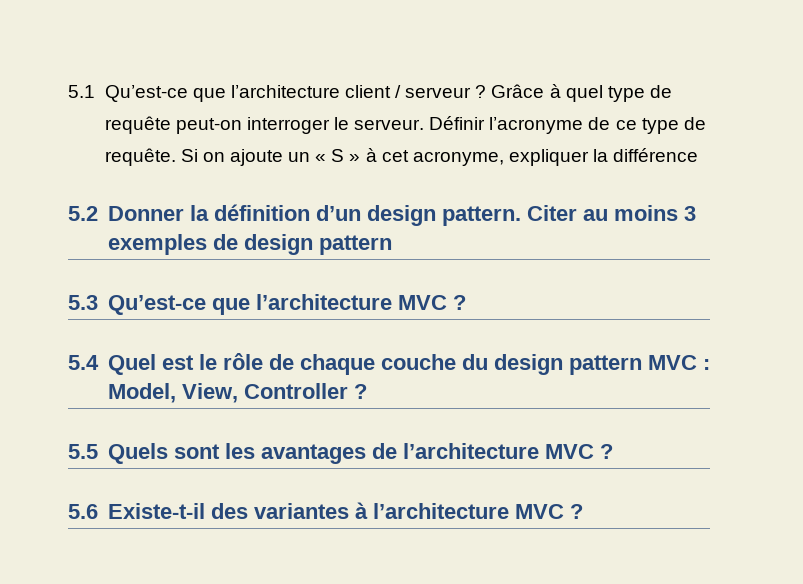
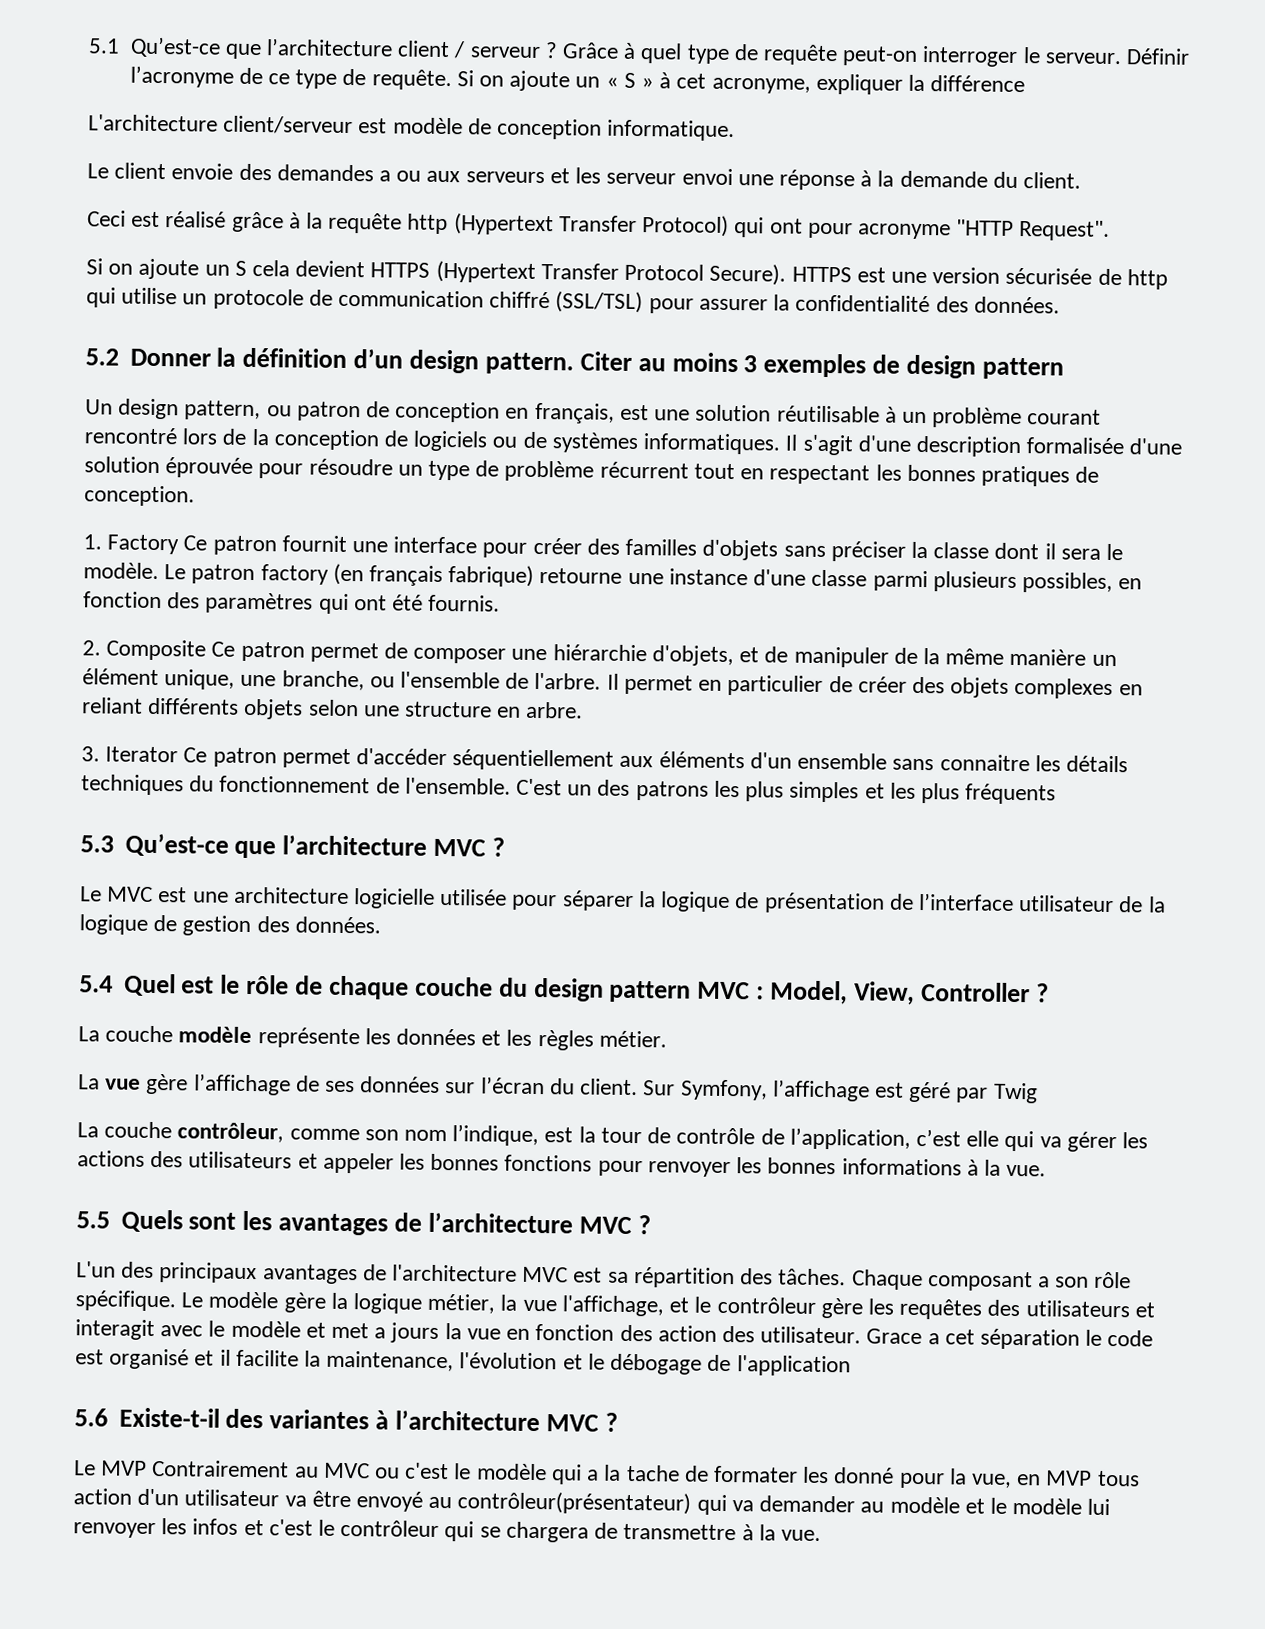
+ L'architecture client/serveur est modèle de conception informatique.
+ Le client envoie des demandes a ou aux serveurs et les serveur envoi une réponse à la demande du client.
+ Ceci est réalisé grâce à la requête http (Hypertext Transfer Protocol) qui ont pour acronyme "HTTP Request".
+ Si on ajoute un S cela devient HTTPS (Hypertext Transfer Protocol Secure). HTTPS est une version sécurisée de http qui utilise un protocole de communication chiffré (SSL/TSL) pour assurer la confidentialité des données.
+ Un design pattern, ou patron de conception en français, est une solution réutilisable à un problème courant rencontré lors de la conception de logiciels ou de systèmes informatiques. Il s'agit d'une description formalisée d'une solution éprouvée pour résoudre un type de problème récurrent tout en respectant les bonnes pratiques de conception.
+ 1. Factory Ce patron fournit une interface pour créer des familles d'objets sans préciser la classe dont il sera le modèle. Le patron factory (en français fabrique) retourne une instance d'une classe parmi plusieurs possibles, en fonction des paramètres qui ont été fournis.
+ 2. Composite Ce patron permet de composer une hiérarchie d'objets, et de manipuler de la même manière un élément unique, une branche, ou l'ensemble de l'arbre. Il permet en particulier de créer des objets complexes en reliant différents objets selon une structure en arbre.
+ 3. Iterator Ce patron permet d'accéder séquentiellement aux éléments d'un ensemble sans connaitre les détails techniques du fonctionnement de l'ensemble. C'est un des patrons les plus simples et les plus fréquents
+ Le MVC est une architecture logicielle utilisée pour séparer la logique de présentation de l’interface utilisateur de la logique de gestion des données.
+ La couche modèle représente les données et les règles métier.
+ La vue gère l’affichage de ses données sur l’écran du client. Sur Symfony, l’affichage est géré par Twig
+ La couche contrôleur, comme son nom l’indique, est la tour de contrôle de l’application, c’est elle qui va gérer les actions des utilisateurs et appeler les bonnes fonctions pour renvoyer les bonnes informations à la vue.
+ L'un des principaux avantages de l'architecture MVC est sa répartition des tâches. Chaque composant a son rôle spécifique. Le modèle gère la logique métier, la vue l'affichage, et le contrôleur gère les requêtes des utilisateurs et interagit avec le modèle et met a jours la vue en fonction des action des utilisateur. Grace a cet séparation le code est organisé et il facilite la maintenance, l'évolution et le débogage de l'application
+ Le MVP Contrairement au MVC ou c'est le modèle qui a la tache de formater les donné pour la vue, en MVP tous action d'un utilisateur va être envoyé au contrôleur(présentateur) qui va demander au modèle et le modèle lui renvoyer les infos et c'est le contrôleur qui se chargera de transmettre à la vue.

